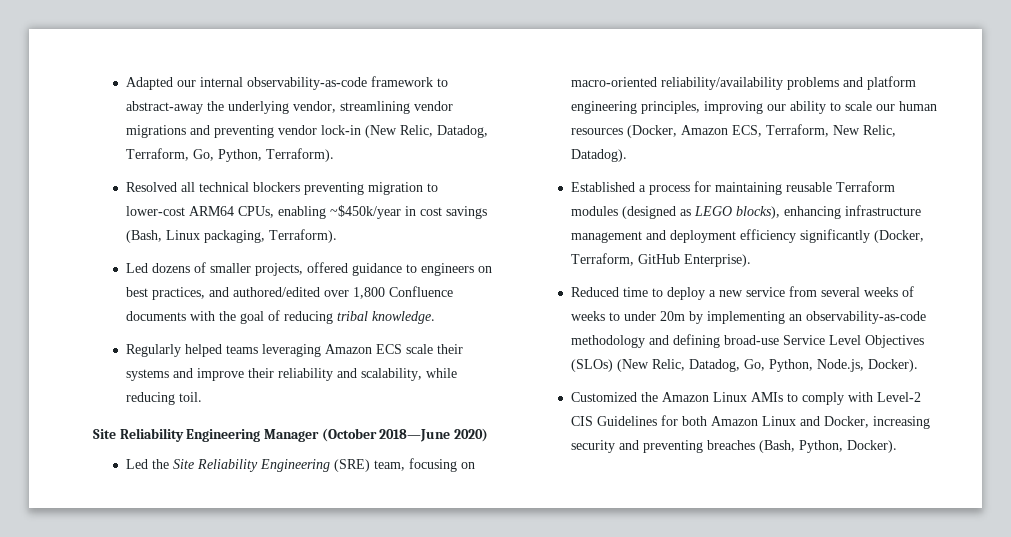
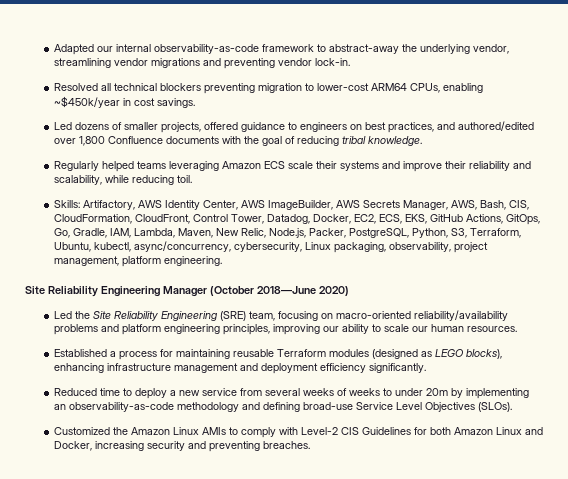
- Adapted our internal observability-as-code framework to abstract-away the underlying vendor, streamlining vendor migrations and preventing vendor lock-in (New Relic, Datadog, Terraform, Go, Python, Terraform).
+ Adapted our internal observability-as-code framework to abstract-away the underlying vendor, streamlining vendor migrations and preventing vendor lock-in.
- Resolved all technical blockers preventing migration to lower-cost ARM64 CPUs, enabling ~$450k/year in cost savings (Bash, Linux packaging, Terraform).
+ Resolved all technical blockers preventing migration to lower-cost ARM64 CPUs, enabling ~$450k/year in cost savings.
+ Skills: Artifactory, AWS Identity Center, AWS ImageBuilder, AWS Secrets Manager, AWS, Bash, CIS, CloudFormation, CloudFront, Control Tower, Datadog, Docker, EC2, ECS, EKS, GitHub Actions, GitOps, Go, Gradle, IAM, Lambda, Maven, New Relic, Node.js, Packer, PostgreSQL, Python, S3, Terraform, Ubuntu, kubectl, async/concurrency, cybersecurity, Linux packaging, observability, project management, platform engineering.
- Led the Site Reliability Engineering (SRE) team, focusing on macro-oriented reliability/availability problems and platform engineering principles, improving our ability to scale our human resources (Docker, Amazon ECS, Terraform, New Relic, Datadog).
+ Led the Site Reliability Engineering (SRE) team, focusing on macro-oriented reliability/availability problems and platform engineering principles, improving our ability to scale our human resources.
- Established a process for maintaining reusable Terraform modules (designed as LEGO blocks), enhancing infrastructure management and deployment efficiency significantly (Docker, Terraform, GitHub Enterprise).
+ Established a process for maintaining reusable Terraform modules (designed as LEGO blocks), enhancing infrastructure management and deployment efficiency significantly.
- Reduced time to deploy a new service from several weeks of weeks to under 20m by implementing an observability-as-code methodology and defining broad-use Service Level Objectives (SLOs) (New Relic, Datadog, Go, Python, Node.js, Docker).
+ Reduced time to deploy a new service from several weeks of weeks to under 20m by implementing an observability-as-code methodology and defining broad-use Service Level Objectives (SLOs).
- Customized the Amazon Linux AMIs to comply with Level-2 CIS Guidelines for both Amazon Linux and Docker, increasing security and preventing breaches (Bash, Python, Docker).
+ Customized the Amazon Linux AMIs to comply with Level-2 CIS Guidelines for both Amazon Linux and Docker, increasing security and preventing breaches.

